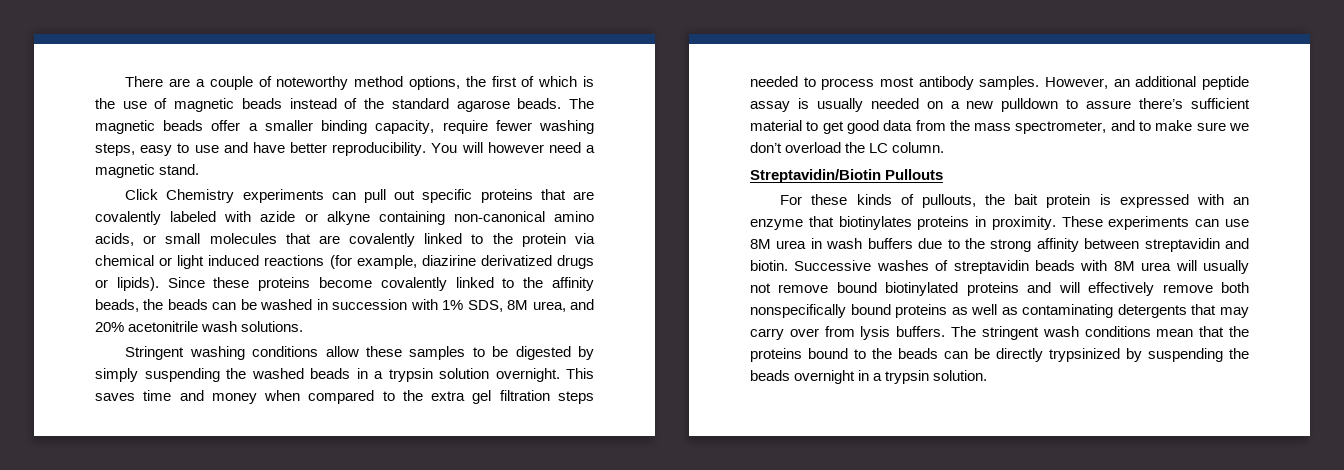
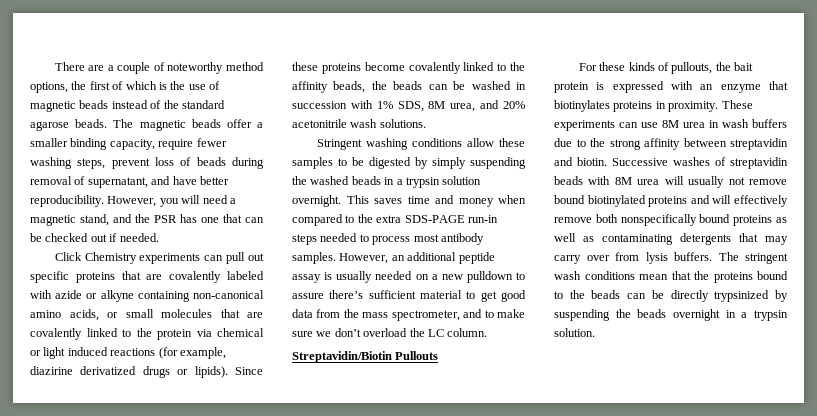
- The magnetic beads offer a smaller binding capacity, require fewer washing steps, easy to use and have better reproducibility. You will however need a magnetic stand.
+ The magnetic beads offer a smaller binding capacity, require fewer washing steps, prevent loss of beads during removal of supernatant, and have better reproducibility. However, you will need a magnetic stand, and the PSR has one that can be checked out if needed.
- This saves time and money when compared to the extra gel filtration steps needed to process most antibody samples.
+ This saves time and money when compared to the extra SDS-PAGE run-in steps needed to process most antibody samples.

